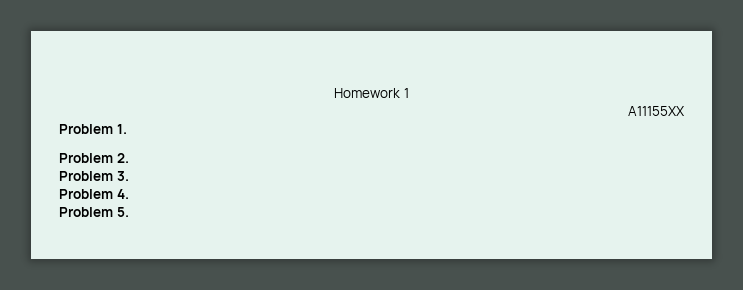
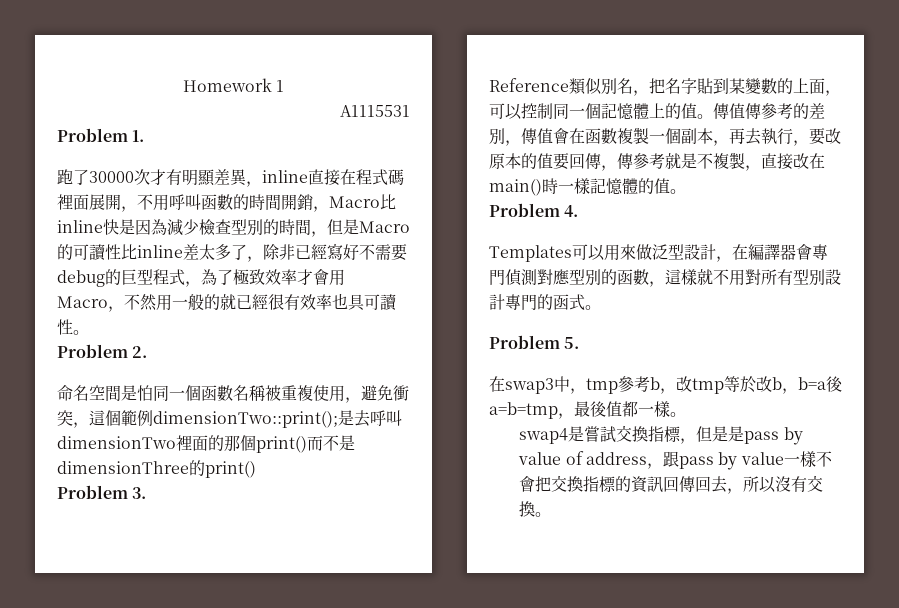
- A11155XX
+ A1115531
+ 跑了30000次才有明顯差異，inline直接在程式碼裡面展開，不用呼叫函數的時間開銷，Macro比inline快是因為減少檢查型別的時間，但是Macro的可讀性比inline差太多了，除非已經寫好不需要debug的巨型程式，為了極致效率才會用Macro，不然用一般的就已經很有效率也具可讀性。
  Problem 2.
+ 命名空間是怕同一個函數名稱被重複使用，避免衝突，這個範例dimensionTwo::print();是去呼叫dimensionTwo裡面的那個print()而不是dimensionThree的print()
  Problem 3.
+ Reference類似別名，把名字貼到某變數的上面，可以控制同一個記憶體上的值。傳值傳參考的差別，傳值會在函數複製一個副本，再去執行，要改原本的值要回傳，傳參考就是不複製，直接改在main()時一樣記憶體的值。
  Problem 4.
+ Templates可以用來做泛型設計，在編譯器會專門偵測對應型別的函數，這樣就不用對所有型別設計專門的函式。
  Problem 5.
+ 在swap3中，tmp參考b，改tmp等於改b，b=a後a=b=tmp，最後值都一樣。
+ swap4是嘗試交換指標，但是是pass by value of address，跟pass by value一樣不會把交換指標的資訊回傳回去，所以沒有交換。

